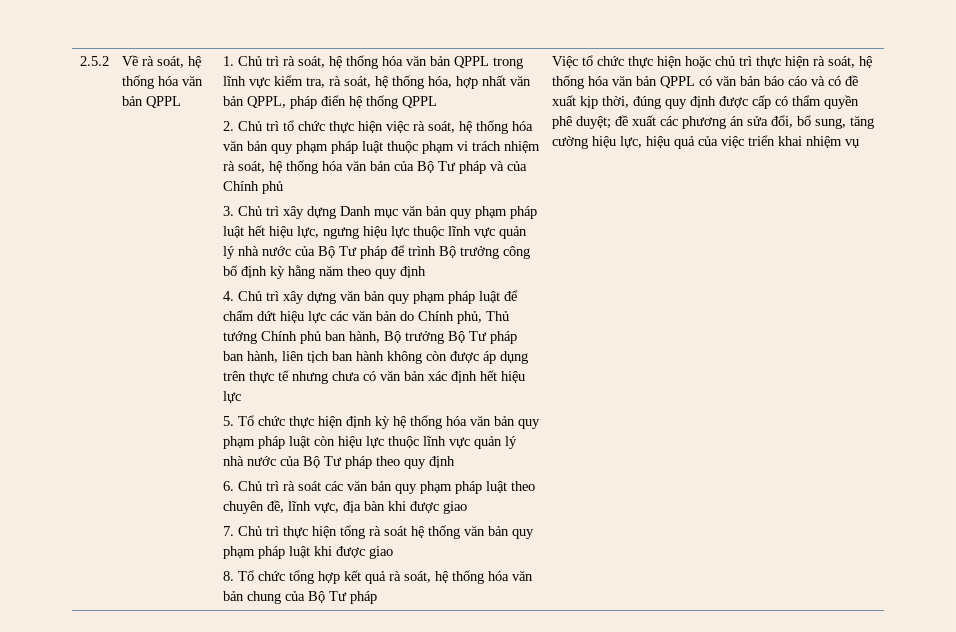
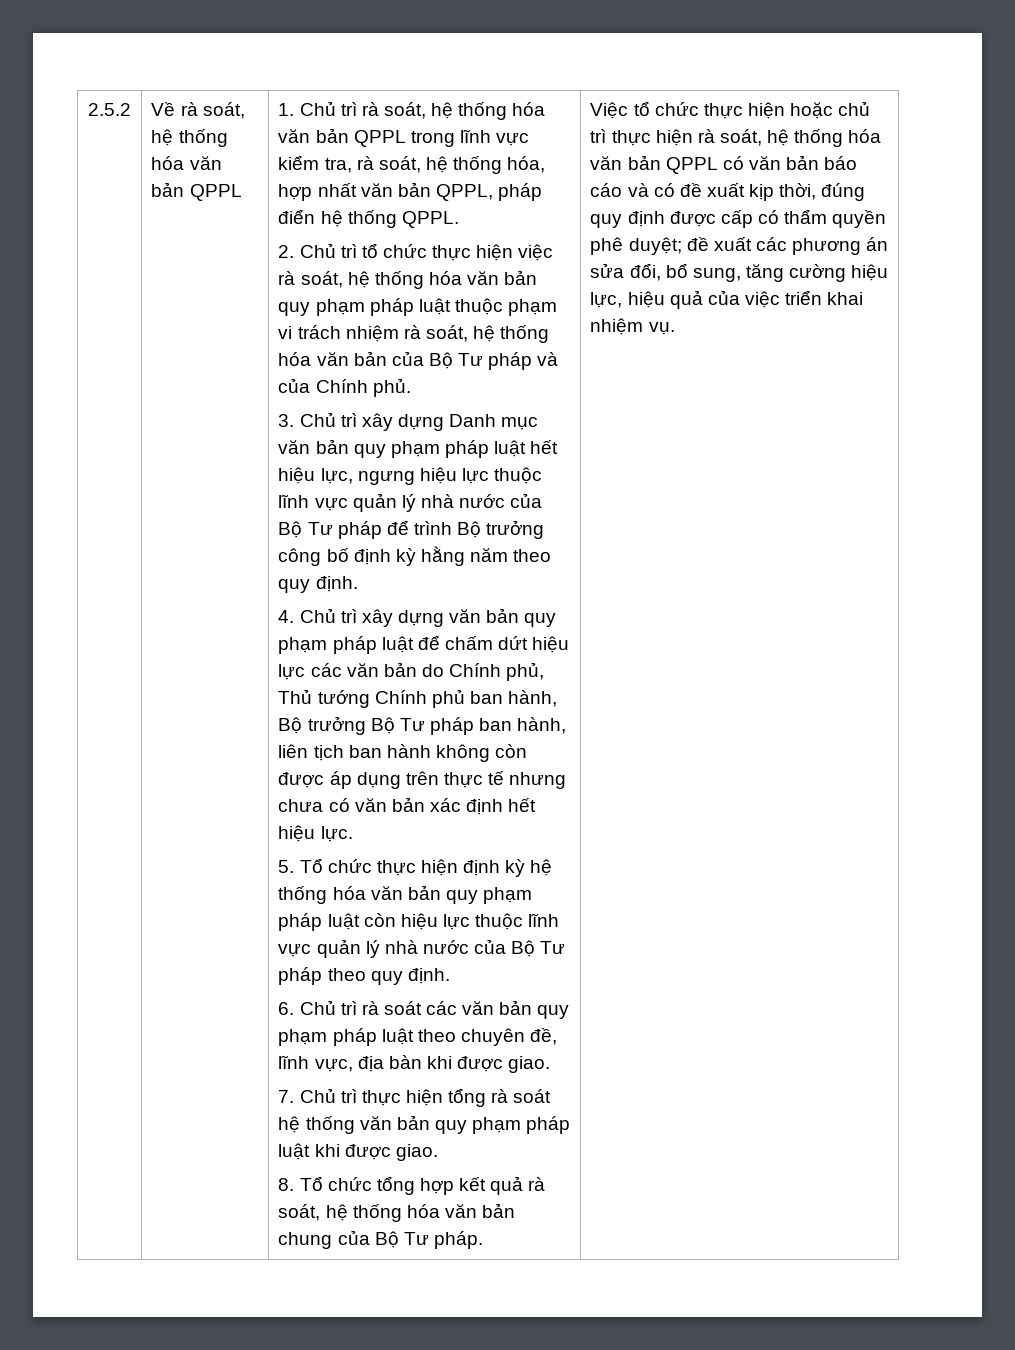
- 1. Chủ trì rà soát, hệ thống hóa văn bản QPPL trong lĩnh vực kiểm tra, rà soát, hệ thống hóa, hợp nhất văn bản QPPL, pháp điển hệ thống QPPL
+ 1. Chủ trì rà soát, hệ thống hóa văn bản QPPL trong lĩnh vực kiểm tra, rà soát, hệ thống hóa, hợp nhất văn bản QPPL, pháp điển hệ thống QPPL.
- 2. Chủ trì tổ chức thực hiện việc rà soát, hệ thống hóa văn bản quy phạm pháp luật thuộc phạm vi trách nhiệm rà soát, hệ thống hóa văn bản của Bộ Tư pháp và của Chính phủ
+ 2. Chủ trì tổ chức thực hiện việc rà soát, hệ thống hóa văn bản quy phạm pháp luật thuộc phạm vi trách nhiệm rà soát, hệ thống hóa văn bản của Bộ Tư pháp và của Chính phủ.
- 3. Chủ trì xây dựng Danh mục văn bản quy phạm pháp luật hết hiệu lực, ngưng hiệu lực thuộc lĩnh vực quản lý nhà nước của Bộ Tư pháp để trình Bộ trưởng công bố định kỳ hằng năm theo quy định
+ 3. Chủ trì xây dựng Danh mục văn bản quy phạm pháp luật hết hiệu lực, ngưng hiệu lực thuộc lĩnh vực quản lý nhà nước của Bộ Tư pháp để trình Bộ trưởng công bố định kỳ hằng năm theo quy định.
- 4. Chủ trì xây dựng văn bản quy phạm pháp luật để chấm dứt hiệu lực các văn bản do Chính phủ, Thủ tướng Chính phủ ban hành, Bộ trưởng Bộ Tư pháp ban hành, liên tịch ban hành không còn được áp dụng trên thực tế nhưng chưa có văn bản xác định hết hiệu lực
+ 4. Chủ trì xây dựng văn bản quy phạm pháp luật để chấm dứt hiệu lực các văn bản do Chính phủ, Thủ tướng Chính phủ ban hành, Bộ trưởng Bộ Tư pháp ban hành, liên tịch ban hành không còn được áp dụng trên thực tế nhưng chưa có văn bản xác định hết hiệu lực.
- 5. Tổ chức thực hiện định kỳ hệ thống hóa văn bản quy phạm pháp luật còn hiệu lực thuộc lĩnh vực quản lý nhà nước của Bộ Tư pháp theo quy định
+ 5. Tổ chức thực hiện định kỳ hệ thống hóa văn bản quy phạm pháp luật còn hiệu lực thuộc lĩnh vực quản lý nhà nước của Bộ Tư pháp theo quy định.
- 6. Chủ trì rà soát các văn bản quy phạm pháp luật theo chuyên đề, lĩnh vực, địa bàn khi được giao
+ 6. Chủ trì rà soát các văn bản quy phạm pháp luật theo chuyên đề, lĩnh vực, địa bàn khi được giao.
- 7. Chủ trì thực hiện tổng rà soát hệ thống văn bản quy phạm pháp luật khi được giao
+ 7. Chủ trì thực hiện tổng rà soát hệ thống văn bản quy phạm pháp luật khi được giao.
- 8. Tổ chức tổng hợp kết quả rà soát, hệ thống hóa văn bản chung của Bộ Tư pháp
+ 8. Tổ chức tổng hợp kết quả rà soát, hệ thống hóa văn bản chung của Bộ Tư pháp.
- Việc tổ chức thực hiện hoặc chủ trì thực hiện rà soát, hệ thống hóa văn bản QPPL có văn bản báo cáo và có đề xuất kịp thời, đúng quy định được cấp có thẩm quyền phê duyệt; đề xuất các phương án sửa đổi, bổ sung, tăng cường hiệu lực, hiệu quả của việc triển khai nhiệm vụ
+ Việc tổ chức thực hiện hoặc chủ trì thực hiện rà soát, hệ thống hóa văn bản QPPL có văn bản báo cáo và có đề xuất kịp thời, đúng quy định được cấp có thẩm quyền phê duyệt; đề xuất các phương án sửa đổi, bổ sung, tăng cường hiệu lực, hiệu quả của việc triển khai nhiệm vụ.

